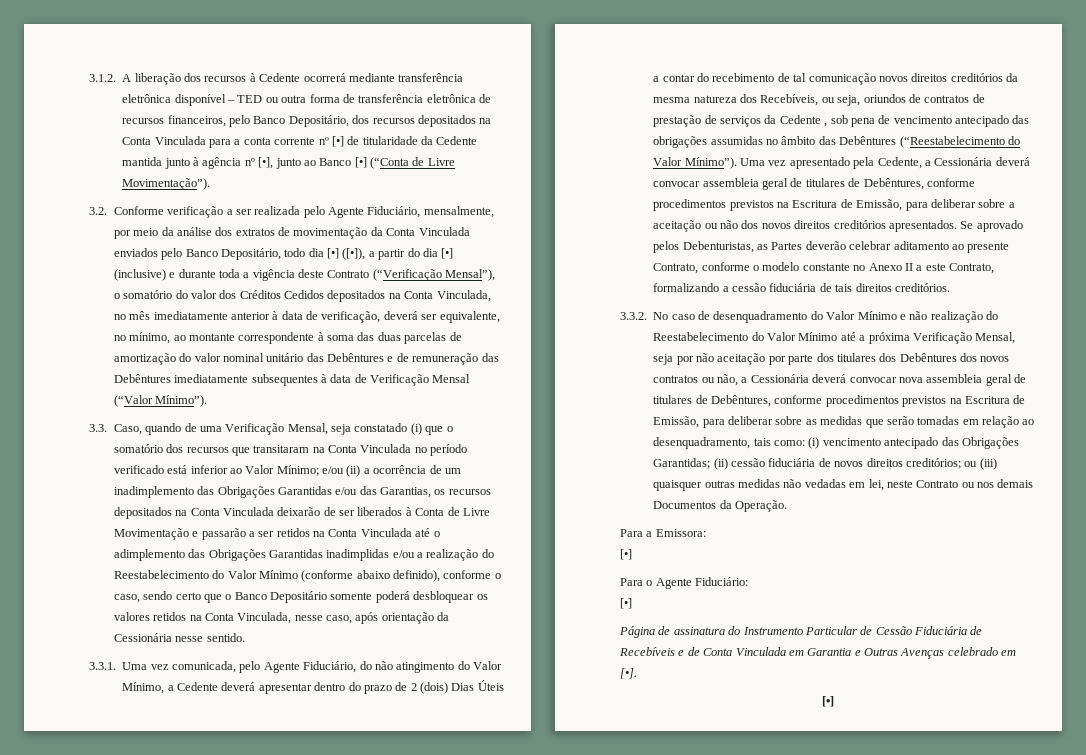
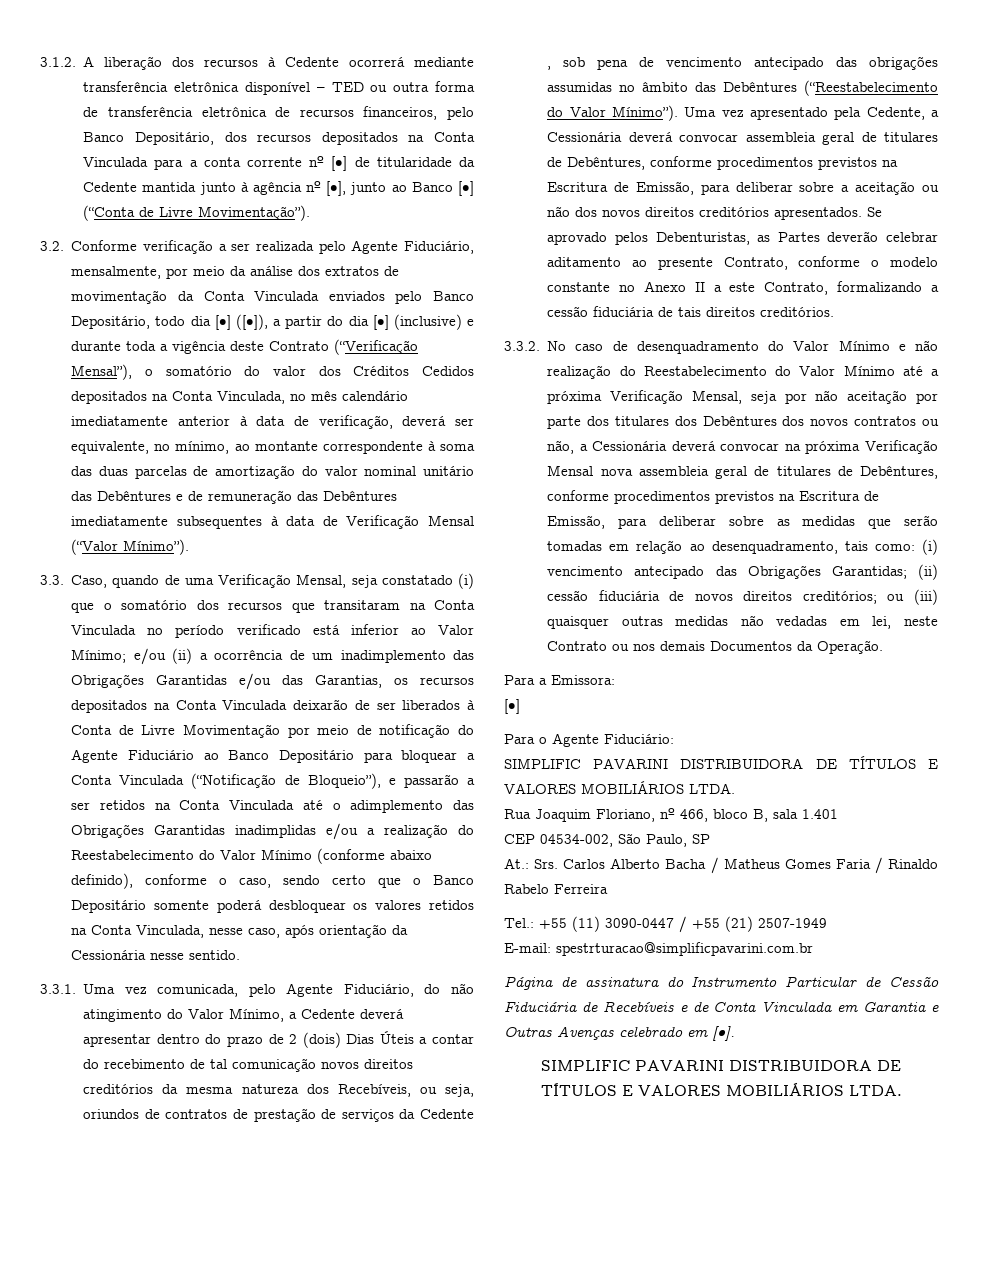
- 3.2. Conforme verificação a ser realizada pelo Agente Fiduciário, mensalmente, por meio da análise dos extratos de movimentação da Conta Vinculada enviados pelo Banco Depositário, todo dia [•] ([•]), a partir do dia [•] (inclusive) e durante toda a vigência deste Contrato (“Verificação Mensal”), o somatório do valor dos Créditos Cedidos depositados na Conta Vinculada, no mês imediatamente anterior à data de verificação, deverá ser equivalente, no mínimo, ao montante correspondente à soma das duas parcelas de amortização do valor nominal unitário das Debêntures e de remuneração das Debêntures imediatamente subsequentes à data de Verificação Mensal (“Valor Mínimo”).
+ 3.2. Conforme verificação a ser realizada pelo Agente Fiduciário, mensalmente, por meio da análise dos extratos de movimentação da Conta Vinculada enviados pelo Banco Depositário, todo dia [•] ([•]), a partir do dia [•] (inclusive) e durante toda a vigência deste Contrato (“Verificação Mensal”), o somatório do valor dos Créditos Cedidos depositados na Conta Vinculada, no mês calendário imediatamente anterior à data de verificação, deverá ser equivalente, no mínimo, ao montante correspondente à soma das duas parcelas de amortização do valor nominal unitário das Debêntures e de remuneração das Debêntures imediatamente subsequentes à data de Verificação Mensal (“Valor Mínimo”).
- e/ou (ii) a ocorrência de um inadimplemento das Obrigações Garantidas e/ou das Garantias, os recursos depositados na Conta Vinculada deixarão de ser liberados à Conta de Livre Movimentação e passarão a ser retidos na Conta Vinculada até o adimplemento das Obrigações Garantidas inadimplidas e/ou a realização do Reestabelecimento do Valor Mínimo (conforme abaixo definido), conforme o caso, sendo certo que o Banco Depositário somente poderá desbloquear os valores retidos na Conta Vinculada, nesse caso, após orientação da Cessionária nesse sentido.
+ e/ou (ii) a ocorrência de um inadimplemento das Obrigações Garantidas e/ou das Garantias, os recursos depositados na Conta Vinculada deixarão de ser liberados à Conta de Livre Movimentação por meio de notificação do Agente Fiduciário ao Banco Depositário para bloquear a Conta Vinculada (“Notificação de Bloqueio”), e passarão a ser retidos na Conta Vinculada até o adimplemento das Obrigações Garantidas inadimplidas e/ou a realização do Reestabelecimento do Valor Mínimo (conforme abaixo definido), conforme o caso, sendo certo que o Banco Depositário somente poderá desbloquear os valores retidos na Conta Vinculada, nesse caso, após orientação da Cessionária nesse sentido.
- 3.3.2. No caso de desenquadramento do Valor Mínimo e não realização do Reestabelecimento do Valor Mínimo até a próxima Verificação Mensal, seja por não aceitação por parte dos titulares dos Debêntures dos novos contratos ou não, a Cessionária deverá convocar nova assembleia geral de titulares de Debêntures, conforme procedimentos previstos na Escritura de Emissão, para deliberar sobre as medidas que serão tomadas em relação ao desenquadramento, tais como:
+ 3.3.2. No caso de desenquadramento do Valor Mínimo e não realização do Reestabelecimento do Valor Mínimo até a próxima Verificação Mensal, seja por não aceitação por parte dos titulares dos Debêntures dos novos contratos ou não, a Cessionária deverá convocar na próxima Verificação Mensal nova assembleia geral de titulares de Debêntures, conforme procedimentos previstos na Escritura de Emissão, para deliberar sobre as medidas que serão tomadas em relação ao desenquadramento, tais como:
  Para o Agente Fiduciário:
- [•]
+ SIMPLIFIC PAVARINI DISTRIBUIDORA DE TÍTULOS E VALORES MOBILIÁRIOS LTDA.
+ Rua Joaquim Floriano, nº 466, bloco B, sala 1.401
+ CEP 04534-002, São Paulo, SP
+ At.: Srs. Carlos Alberto Bacha / Matheus Gomes Faria / Rinaldo Rabelo Ferreira
+ Tel.: +55 (11) 3090-0447 / +55 (21) 2507-1949
+ E-mail: spestrturacao@simplificpavarini.com.br
  Página de assinatura do Instrumento Particular de Cessão Fiduciária de Recebíveis e de Conta Vinculada em Garantia e Outras Avenças celebrado em [•].
- [•]
+ SIMPLIFIC PAVARINI DISTRIBUIDORA DE TÍTULOS E VALORES MOBILIÁRIOS LTDA.

